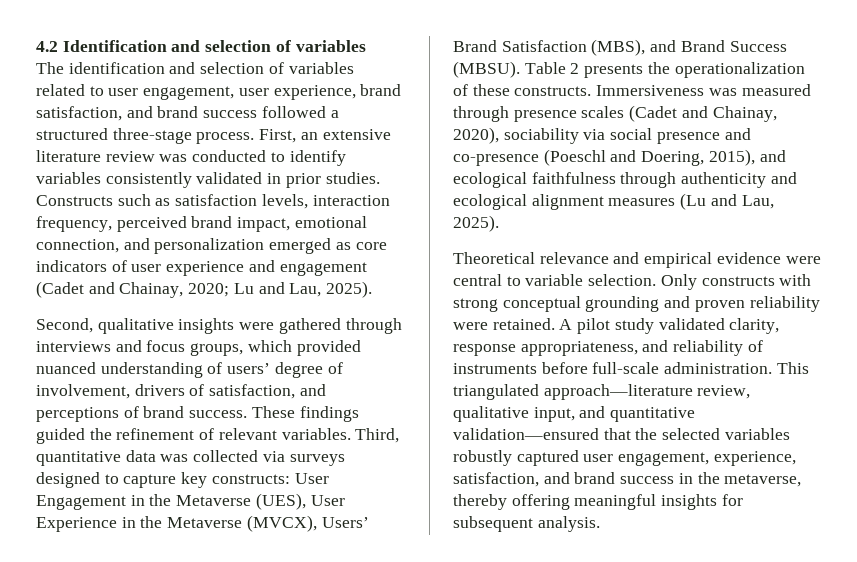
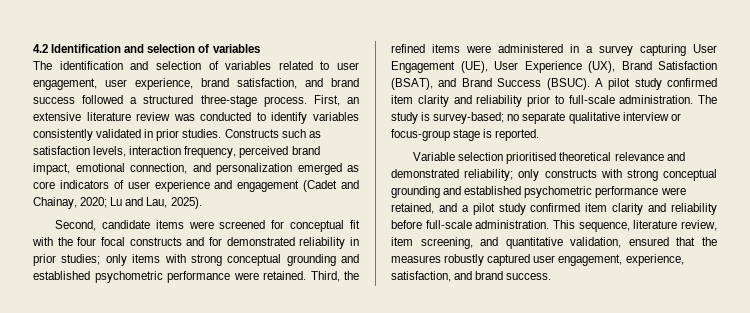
- Second, qualitative insights were gathered through interviews and focus groups, which provided nuanced understanding of users’ degree of involvement, drivers of satisfaction, and perceptions of brand success. These findings guided the refinement of relevant variables. Third, quantitative data was collected via surveys designed to capture key constructs: User Engagement in the Metaverse (UES), User Experience in the Metaverse (MVCX), Users’ Brand Satisfaction (MBS), and Brand Success (MBSU). Table 2 presents the operationalization of these constructs. Immersiveness was measured through presence scales (Cadet and Chainay, 2020), sociability via social presence and co-presence (Poeschl and Doering, 2015), and ecological faithfulness through authenticity and ecological alignment measures (Lu and Lau, 2025).
- Theoretical relevance and empirical evidence were central to variable selection. Only constructs with strong conceptual grounding and proven reliability were retained. A pilot study validated clarity, response appropriateness, and reliability of instruments before full-scale administration. This triangulated approach—literature review, qualitative input, and quantitative validation—ensured that the selected variables robustly captured user engagement, experience, satisfaction, and brand success in the metaverse, thereby offering meaningful insights for subsequent analysis.
+ Second, candidate items were screened for conceptual fit with the four focal constructs and for demonstrated reliability in prior studies; only items with strong conceptual grounding and established psychometric performance were retained. Third, the refined items were administered in a survey capturing User Engagement (UE), User Experience (UX), Brand Satisfaction (BSAT), and Brand Success (BSUC). A pilot study confirmed item clarity and reliability prior to full-scale administration. The study is survey-based; no separate qualitative interview or focus-group stage is reported.
+ Variable selection prioritised theoretical relevance and demonstrated reliability; only constructs with strong conceptual grounding and established psychometric performance were retained, and a pilot study confirmed item clarity and reliability before full-scale administration. This sequence, literature review, item screening, and quantitative validation, ensured that the measures robustly captured user engagement, experience, satisfaction, and brand success.

